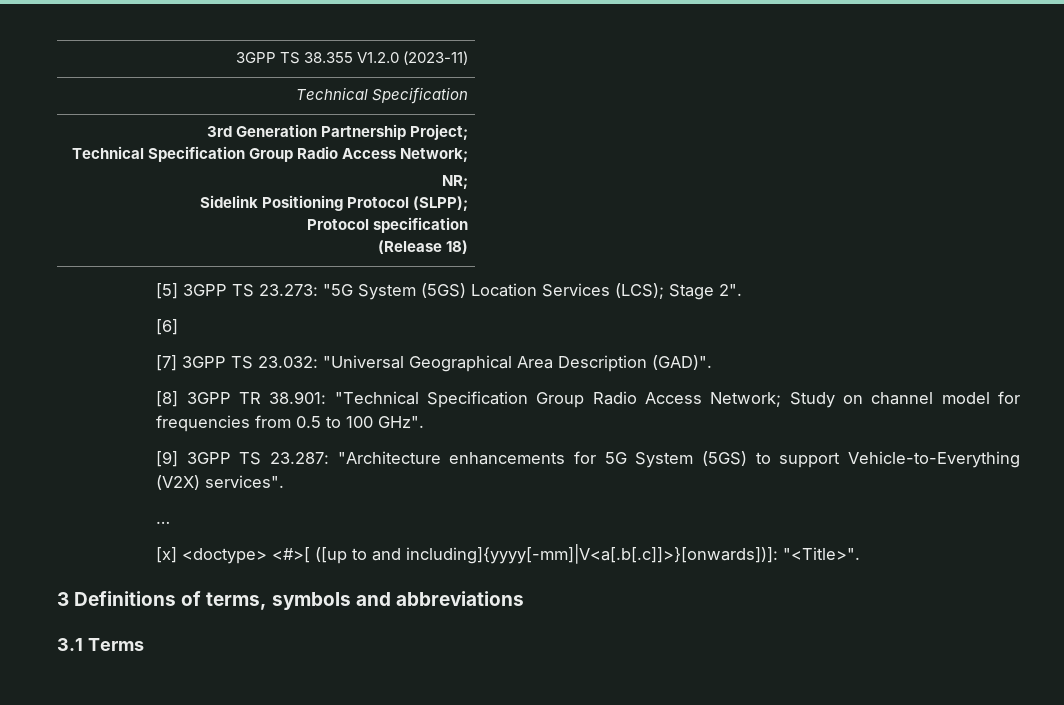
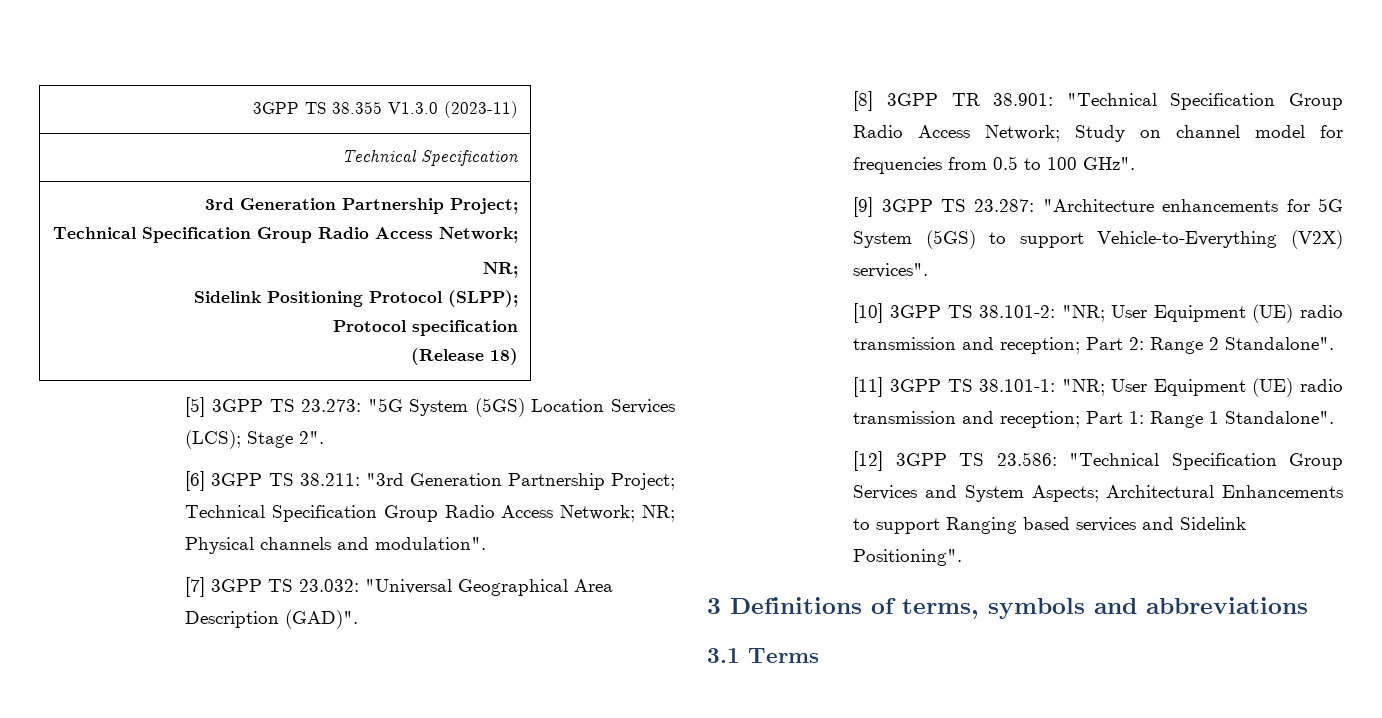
- 3GPP TS 38.355 V1.2.0 (2023-11)
+ 3GPP TS 38.355 V1.3.0 (2023-11)
- [6]
+ [6] 3GPP TS 38.211: "3rd Generation Partnership Project; Technical Specification Group Radio Access Network; NR; Physical channels and modulation".
- …
- [x] <doctype> <#>[ ([up to and including]{yyyy[-mm]|V<a[.b[.c]]>}[onwards])]: "<Title>".
+ [10] 3GPP TS 38.101-2: "NR; User Equipment (UE) radio transmission and reception; Part 2: Range 2 Standalone".
+ [11] 3GPP TS 38.101-1: "NR; User Equipment (UE) radio transmission and reception; Part 1: Range 1 Standalone".
+ [12] 3GPP TS 23.586: "Technical Specification Group Services and System Aspects; Architectural Enhancements to support Ranging based services and Sidelink Positioning".

